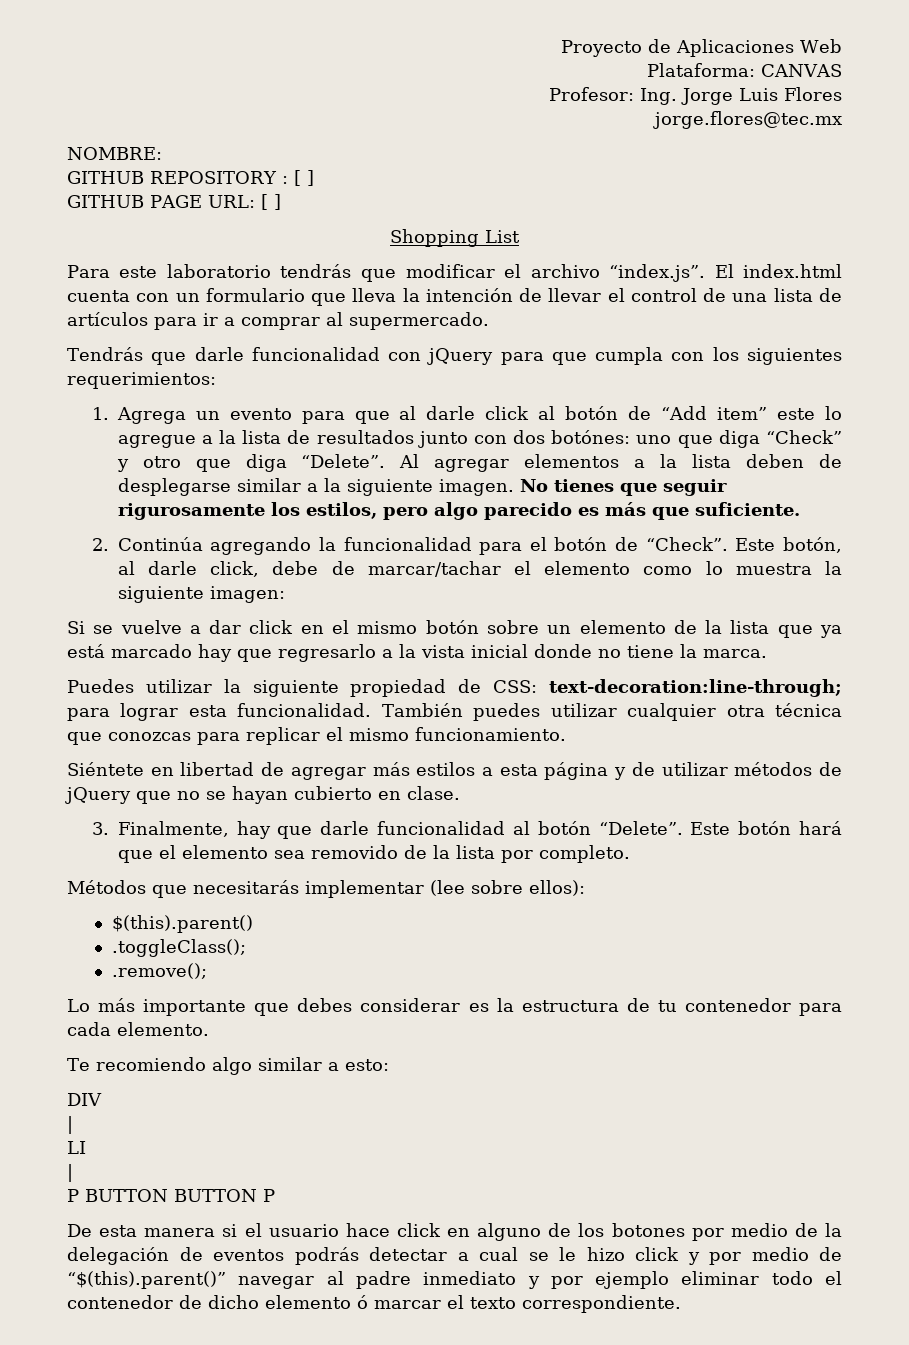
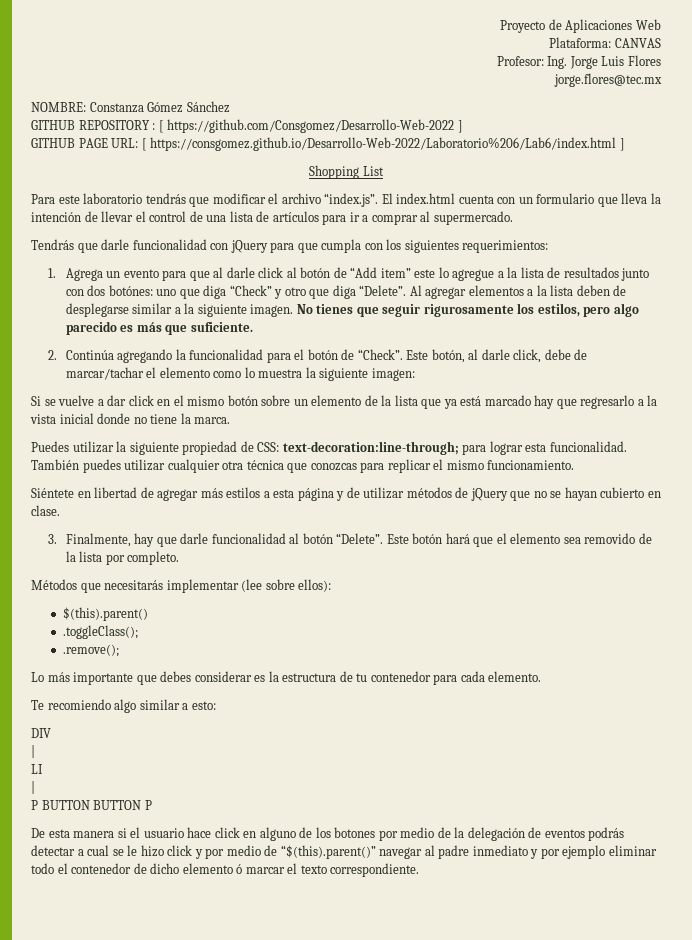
- NOMBRE:
+ NOMBRE: Constanza Gómez Sánchez
- GITHUB REPOSITORY : [ ]
+ GITHUB REPOSITORY : [ https://github.com/Consgomez/Desarrollo-Web-2022 ]
- GITHUB PAGE URL: [ ]
+ GITHUB PAGE URL: [ https://consgomez.github.io/Desarrollo-Web-2022/Laboratorio%206/Lab6/index.html ]

